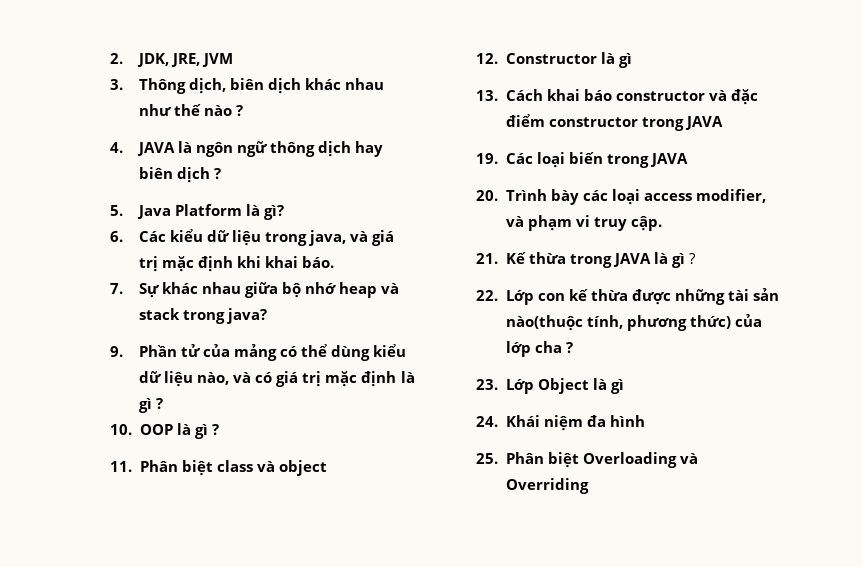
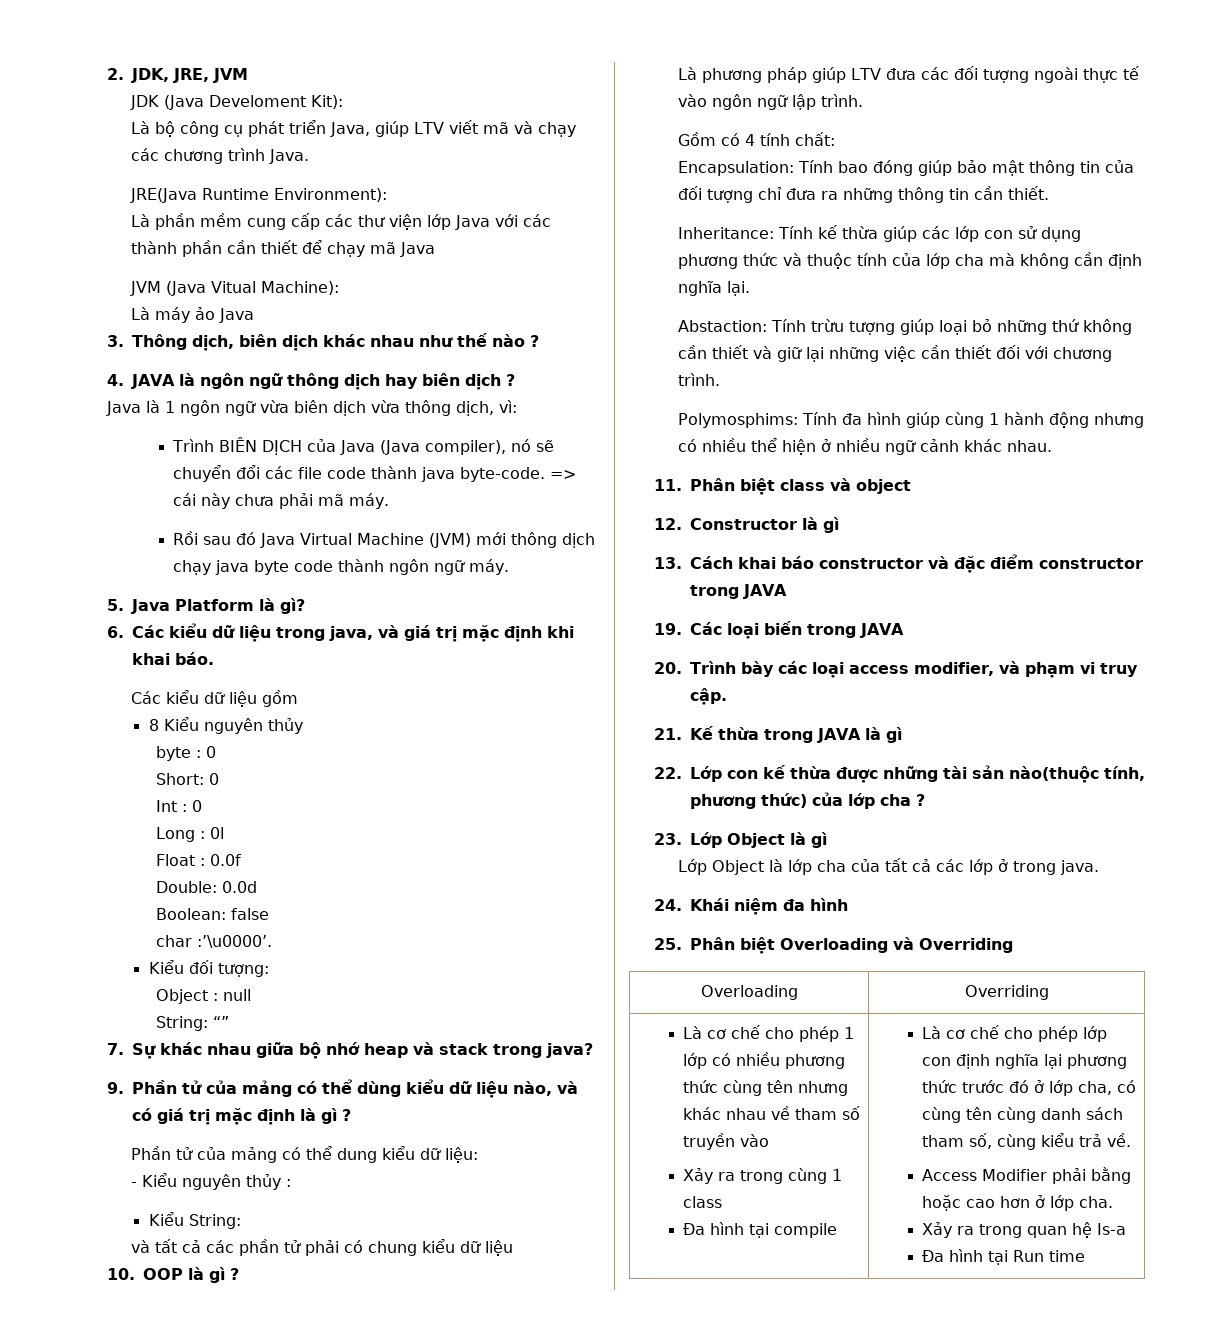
+ JDK (Java Develoment Kit):
+ Là bộ công cụ phát triển Java, giúp LTV viết mã và chạy các chương trình Java.
+ JRE(Java Runtime Environment):
+ Là phần mềm cung cấp các thư viện lớp Java với các thành phần cần thiết để chạy mã Java
+ JVM (Java Vitual Machine):
+ Là máy ảo Java
+ Java là 1 ngôn ngữ vừa biên dịch vừa thông dịch, vì:
+ Trình BIÊN DỊCH của Java (Java compiler), nó sẽ chuyển đổi các file code thành java byte-code. => cái này chưa phải mã máy.
+ Rồi sau đó Java Virtual Machine (JVM) mới thông dịch chạy java byte code thành ngôn ngữ máy.
+ Các kiểu dữ liệu gồm
+ 8 Kiểu nguyên thủy
+ byte : 0
+ Short: 0
+ Int : 0
+ Long : 0l
+ Float : 0.0f
+ Double: 0.0d
+ Boolean: false
+ char :’\u0000’.
+ Kiểu đối tượng:
+ Object : null
+ String: “”
+ Phần tử của mảng có thể dung kiểu dữ liệu:
+ - Kiểu nguyên thủy :
+ Kiểu String:
+ và tất cả các phần tử phải có chung kiểu dữ liệu
+ Là phương pháp giúp LTV đưa các đối tượng ngoài thực tế vào ngôn ngữ lập trình.
+ Gồm có 4 tính chất:
+ Encapsulation: Tính bao đóng giúp bảo mật thông tin của đối tượng chỉ đưa ra những thông tin cần thiết.
+ Inheritance: Tính kế thừa giúp các lớp con sử dụng phương thức và thuộc tính của lớp cha mà không cần định nghĩa lại.
+ Abstaction: Tính trừu tượng giúp loại bỏ những thứ không cần thiết và giữ lại những việc cần thiết đối với chương trình.
+ Polymosphims: Tính đa hình giúp cùng 1 hành động nhưng có nhiều thể hiện ở nhiều ngữ cảnh khác nhau.
- 21. Kế thừa trong JAVA là gì ?
+ 21. Kế thừa trong JAVA là gì
+ Lớp Object là lớp cha của tất cả các lớp ở trong java.
+ Overloading | Overriding
+ Là cơ chế cho phép 1 lớp có nhiều phương thức cùng tên nhưng khác nhau về tham số truyền vào
+ Xảy ra trong cùng 1 class
+ Đa hình tại compile | Là cơ chế cho phép lớp con định nghĩa lại phương thức trước đó ở lớp cha, có cùng tên cùng danh sách tham số, cùng kiểu trả về.
+ Access Modifier phải bằng hoặc cao hơn ở lớp cha.
+ Xảy ra trong quan hệ Is-a
+ Đa hình tại Run time

